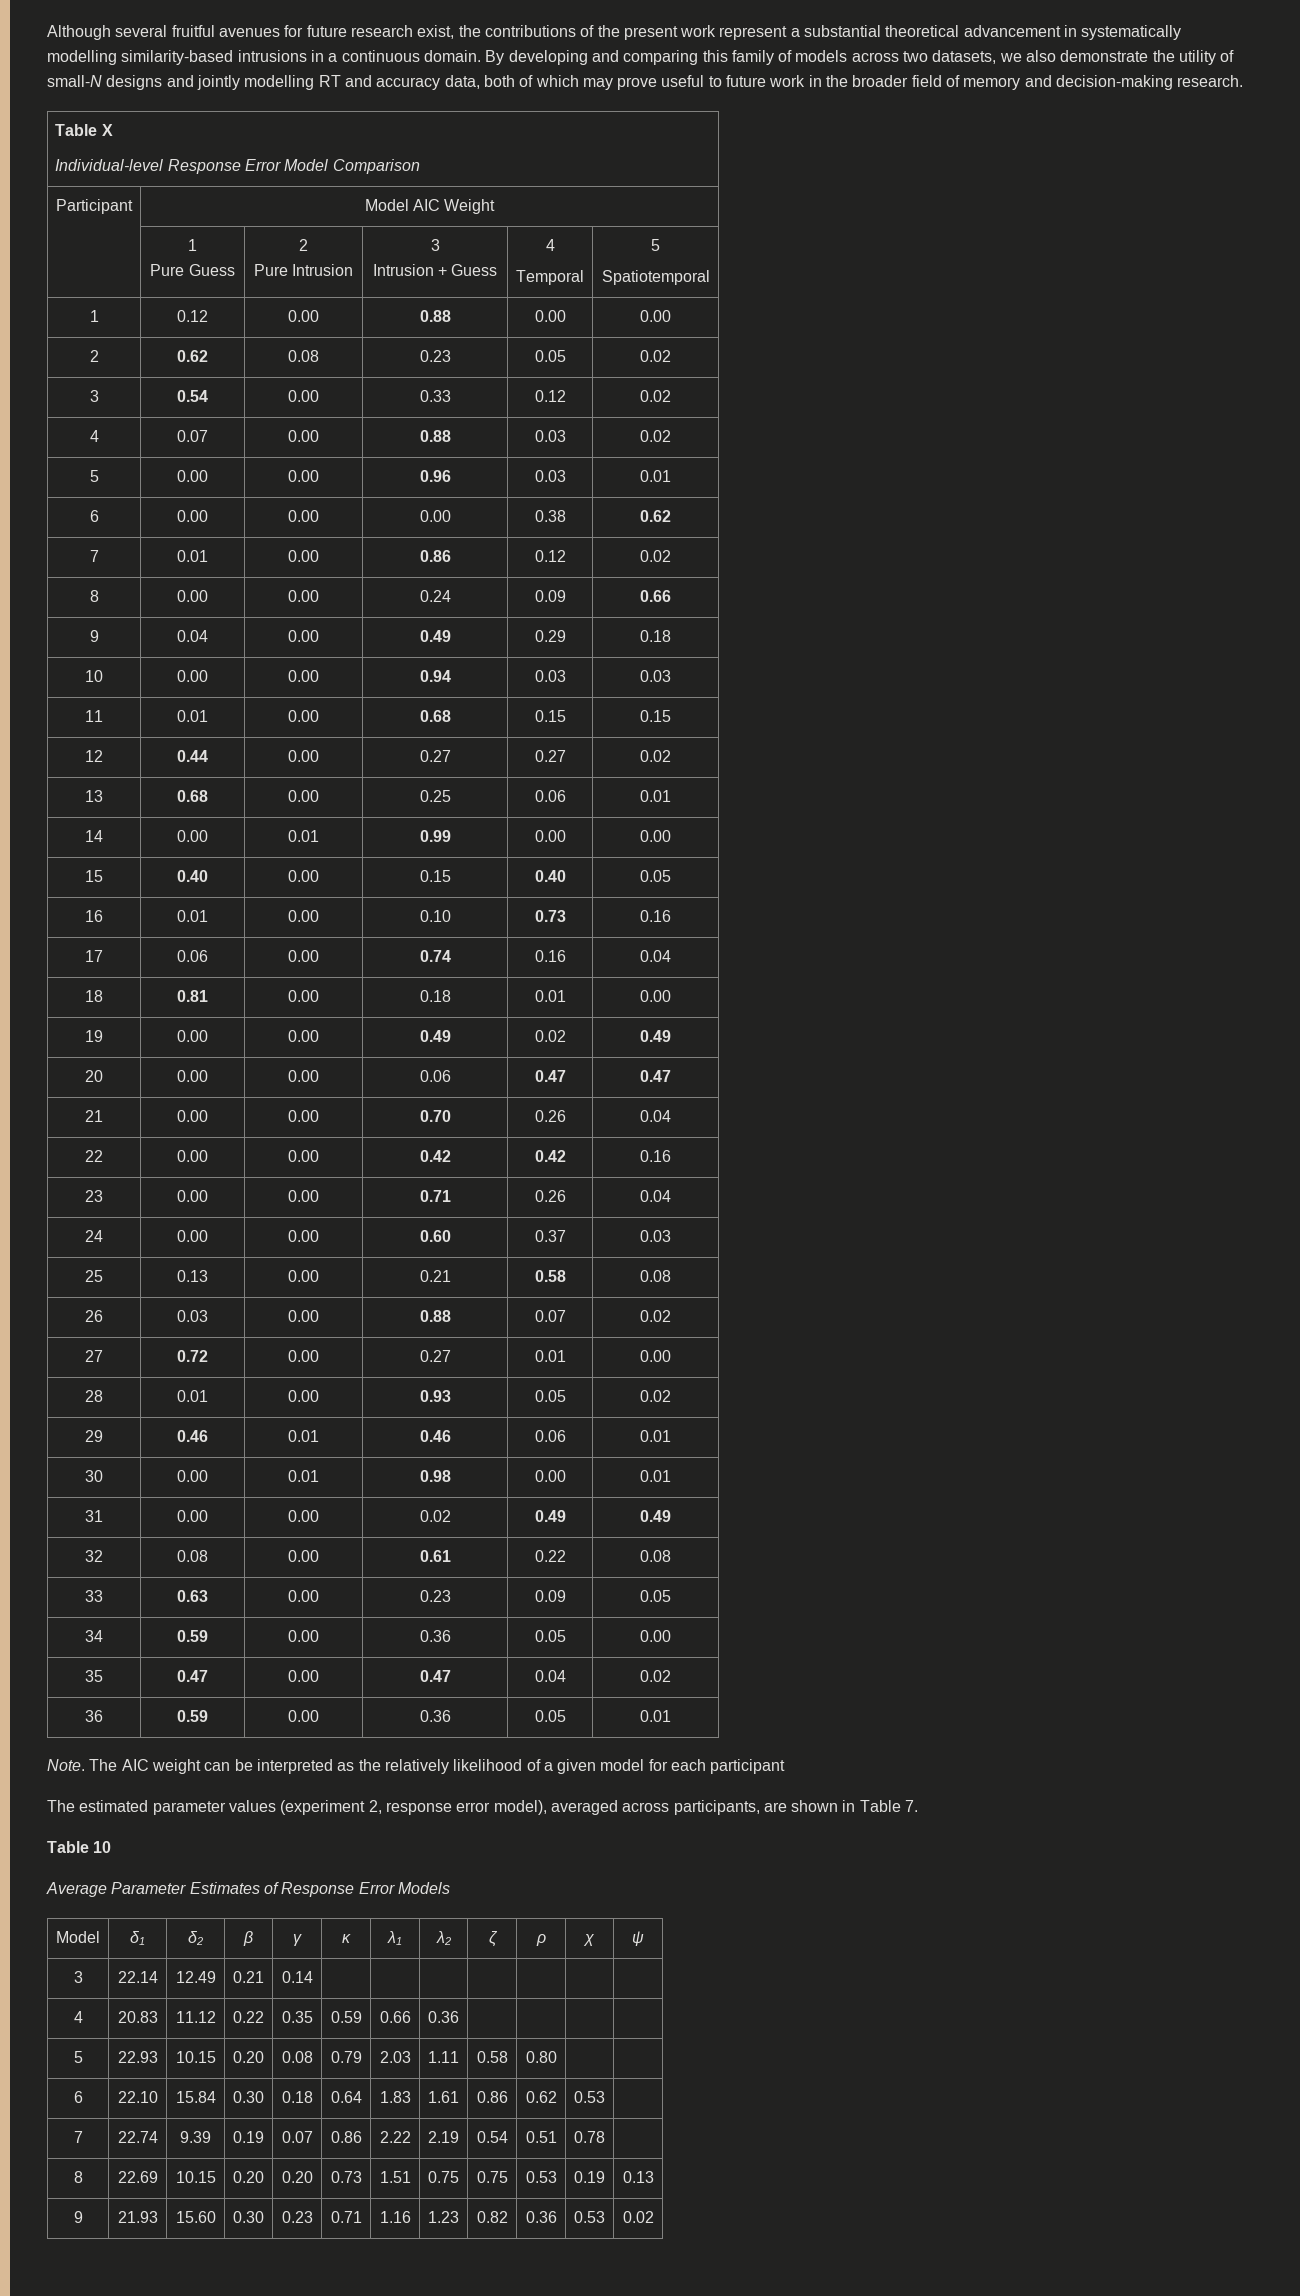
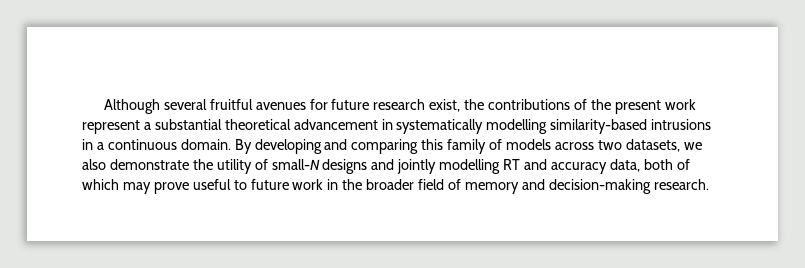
- Table X
- Individual-level Response Error Model Comparison
- Participant | Model AIC Weight
- | 1
- Pure Guess | 2
- Pure Intrusion | 3
- Intrusion + Guess | 4
- Temporal | 5
- Spatiotemporal
- 1 | 0.12 | 0.00 | 0.88 | 0.00 | 0.00
- 2 | 0.62 | 0.08 | 0.23 | 0.05 | 0.02
- 3 | 0.54 | 0.00 | 0.33 | 0.12 | 0.02
- 4 | 0.07 | 0.00 | 0.88 | 0.03 | 0.02
- 5 | 0.00 | 0.00 | 0.96 | 0.03 | 0.01
- 6 | 0.00 | 0.00 | 0.00 | 0.38 | 0.62
- 7 | 0.01 | 0.00 | 0.86 | 0.12 | 0.02
- 8 | 0.00 | 0.00 | 0.24 | 0.09 | 0.66
- 9 | 0.04 | 0.00 | 0.49 | 0.29 | 0.18
- 10 | 0.00 | 0.00 | 0.94 | 0.03 | 0.03
- 11 | 0.01 | 0.00 | 0.68 | 0.15 | 0.15
- 12 | 0.44 | 0.00 | 0.27 | 0.27 | 0.02
- 13 | 0.68 | 0.00 | 0.25 | 0.06 | 0.01
- 14 | 0.00 | 0.01 | 0.99 | 0.00 | 0.00
- 15 | 0.40 | 0.00 | 0.15 | 0.40 | 0.05
- 16 | 0.01 | 0.00 | 0.10 | 0.73 | 0.16
- 17 | 0.06 | 0.00 | 0.74 | 0.16 | 0.04
- 18 | 0.81 | 0.00 | 0.18 | 0.01 | 0.00
- 19 | 0.00 | 0.00 | 0.49 | 0.02 | 0.49
- 20 | 0.00 | 0.00 | 0.06 | 0.47 | 0.47
- 21 | 0.00 | 0.00 | 0.70 | 0.26 | 0.04
- 22 | 0.00 | 0.00 | 0.42 | 0.42 | 0.16
- 23 | 0.00 | 0.00 | 0.71 | 0.26 | 0.04
- 24 | 0.00 | 0.00 | 0.60 | 0.37 | 0.03
- 25 | 0.13 | 0.00 | 0.21 | 0.58 | 0.08
- 26 | 0.03 | 0.00 | 0.88 | 0.07 | 0.02
- 27 | 0.72 | 0.00 | 0.27 | 0.01 | 0.00
- 28 | 0.01 | 0.00 | 0.93 | 0.05 | 0.02
- 29 | 0.46 | 0.01 | 0.46 | 0.06 | 0.01
- 30 | 0.00 | 0.01 | 0.98 | 0.00 | 0.01
- 31 | 0.00 | 0.00 | 0.02 | 0.49 | 0.49
- 32 | 0.08 | 0.00 | 0.61 | 0.22 | 0.08
- 33 | 0.63 | 0.00 | 0.23 | 0.09 | 0.05
- 34 | 0.59 | 0.00 | 0.36 | 0.05 | 0.00
- 35 | 0.47 | 0.00 | 0.47 | 0.04 | 0.02
- 36 | 0.59 | 0.00 | 0.36 | 0.05 | 0.01
- Note. The AIC weight can be interpreted as the relatively likelihood of a given model for each participant
- The estimated parameter values (experiment 2, response error model), averaged across participants, are shown in Table 7.
- Table 10
- Average Parameter Estimates of Response Error Models
- Model | δ1 | δ2 | β | γ | κ | λ1 | λ2 | ζ | ρ | χ | ψ
- 3 | 22.14 | 12.49 | 0.21 | 0.14 | | | | | | |
- 4 | 20.83 | 11.12 | 0.22 | 0.35 | 0.59 | 0.66 | 0.36 | | | |
- 5 | 22.93 | 10.15 | 0.20 | 0.08 | 0.79 | 2.03 | 1.11 | 0.58 | 0.80 | |
- 6 | 22.10 | 15.84 | 0.30 | 0.18 | 0.64 | 1.83 | 1.61 | 0.86 | 0.62 | 0.53 |
- 7 | 22.74 | 9.39 | 0.19 | 0.07 | 0.86 | 2.22 | 2.19 | 0.54 | 0.51 | 0.78 |
- 8 | 22.69 | 10.15 | 0.20 | 0.20 | 0.73 | 1.51 | 0.75 | 0.75 | 0.53 | 0.19 | 0.13
- 9 | 21.93 | 15.60 | 0.30 | 0.23 | 0.71 | 1.16 | 1.23 | 0.82 | 0.36 | 0.53 | 0.02

